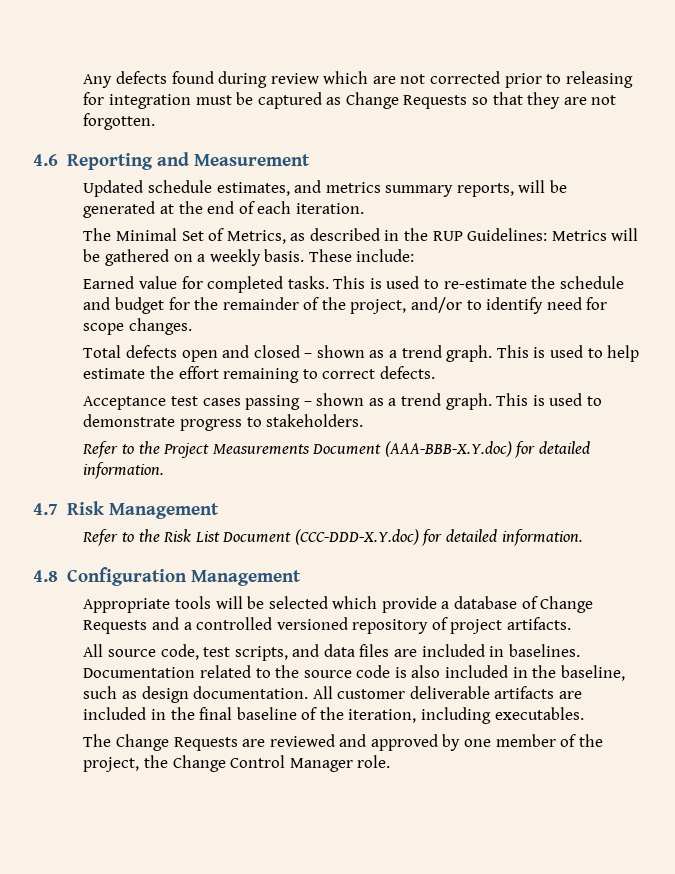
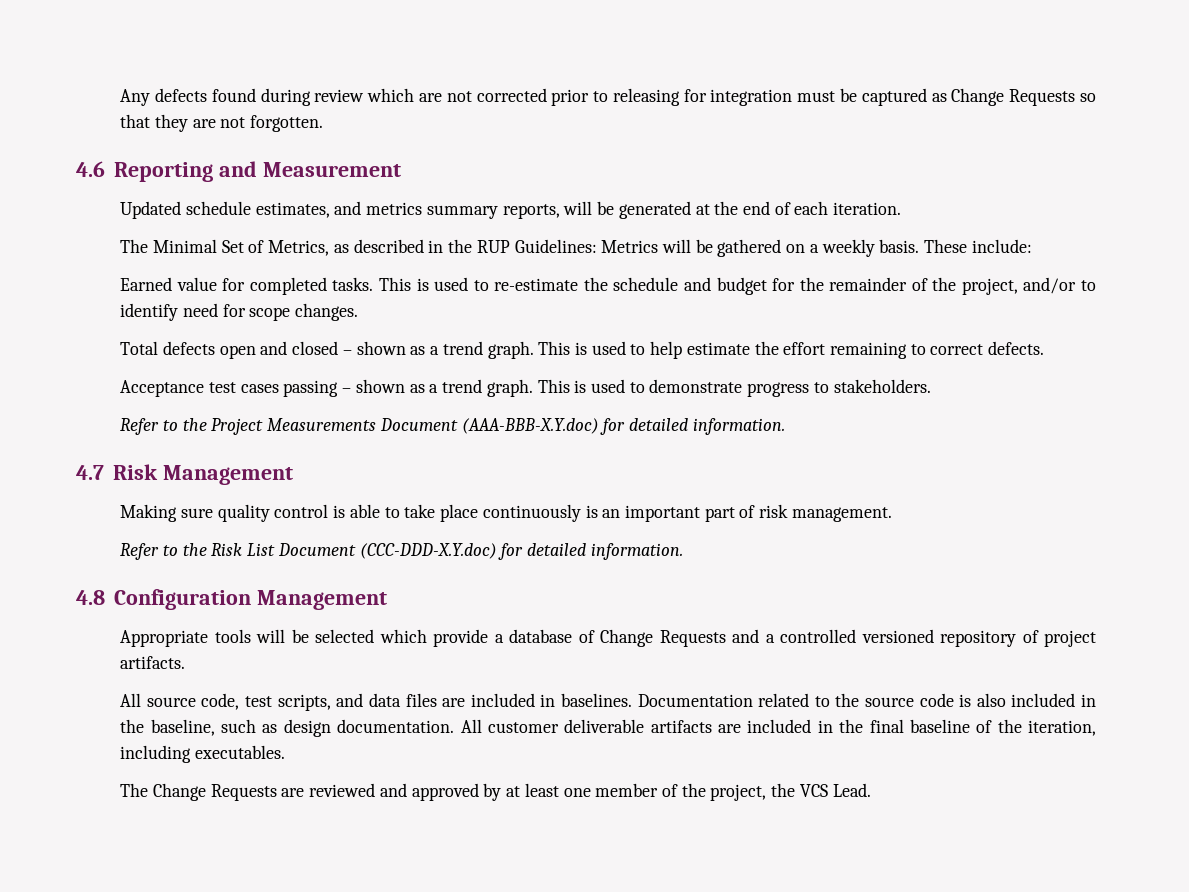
+ Making sure quality control is able to take place continuously is an important part of risk management.
- The Change Requests are reviewed and approved by one member of the project, the Change Control Manager role.
+ The Change Requests are reviewed and approved by at least one member of the project, the VCS Lead.

